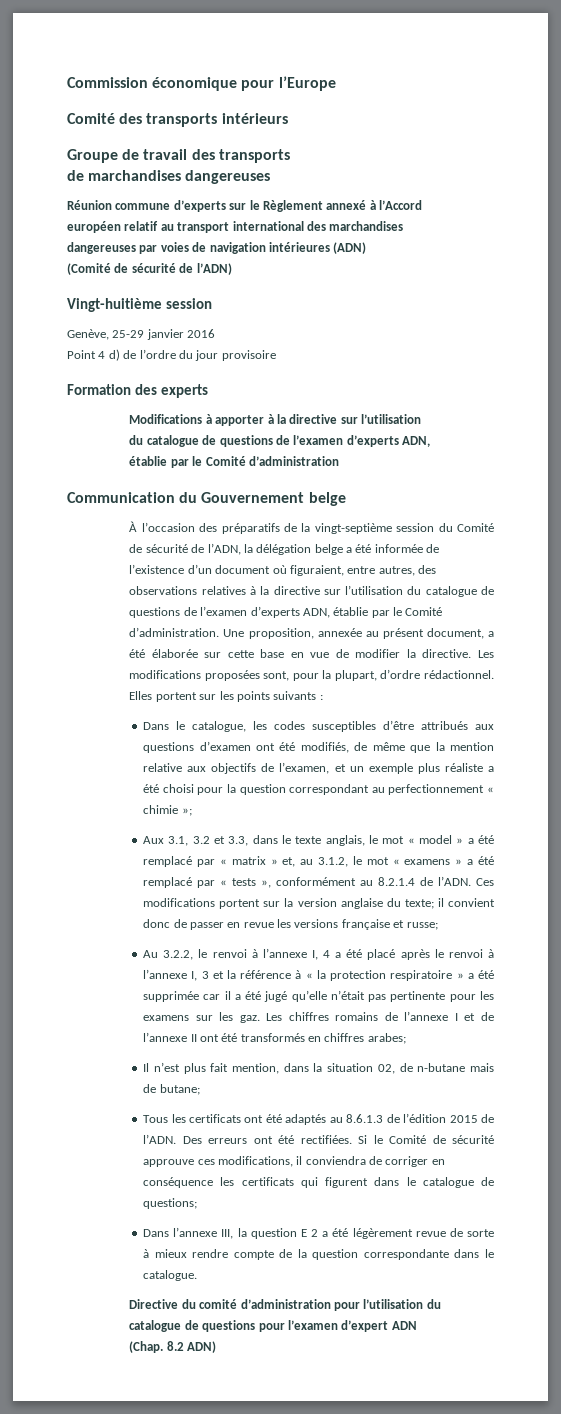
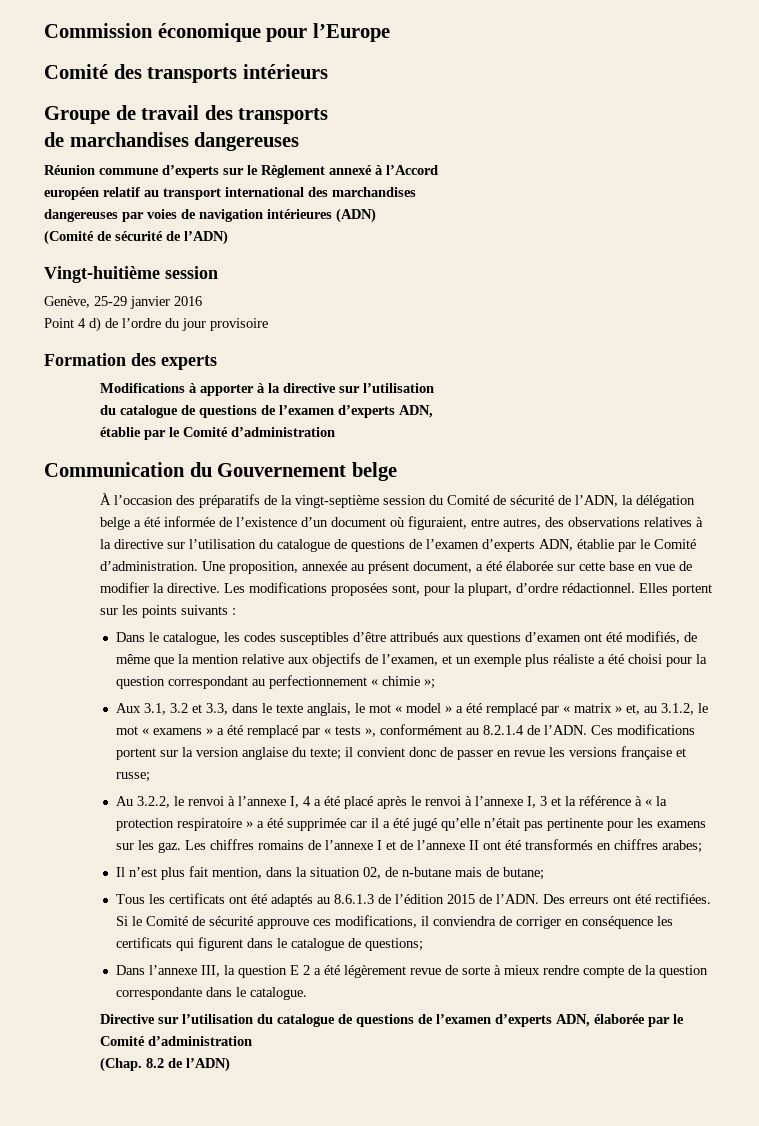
- Directive du comité d’administration pour l’utilisation du catalogue de questions pour l’examen d’expert ADN
+ Directive sur l’utilisation du catalogue de questions de l’examen d’experts ADN, élaborée par le Comité d’administration
- 8.2 ADN)
+ 8.2 de l’ADN)

